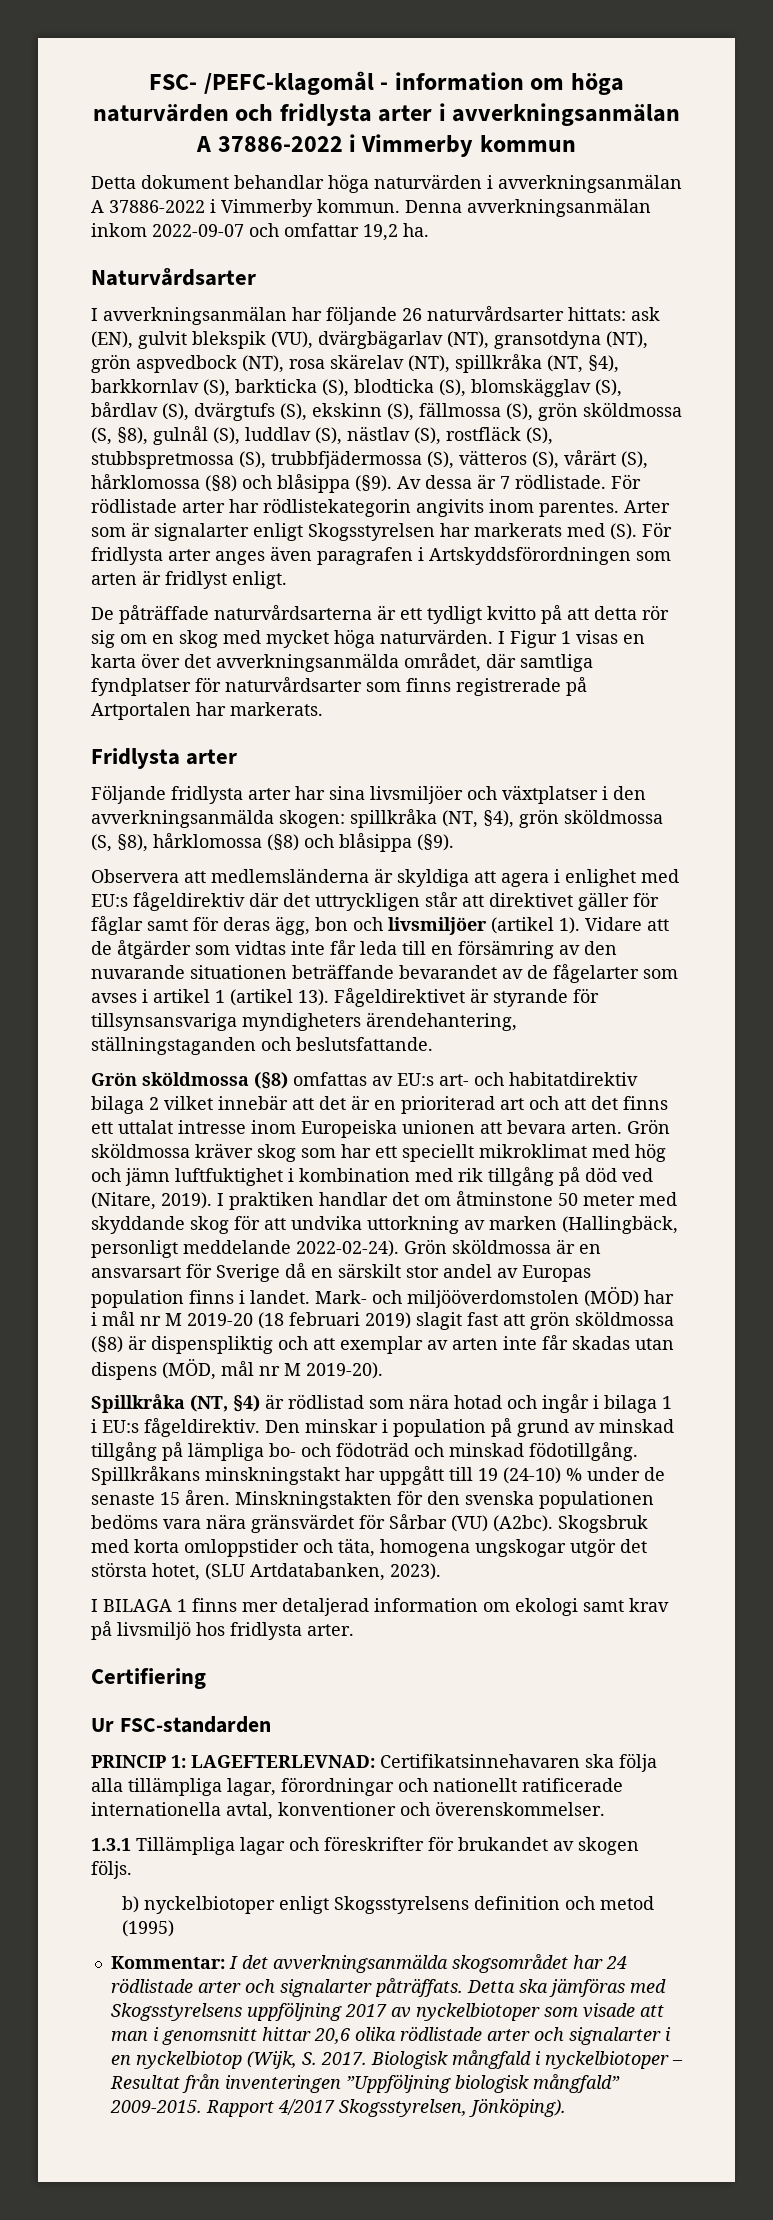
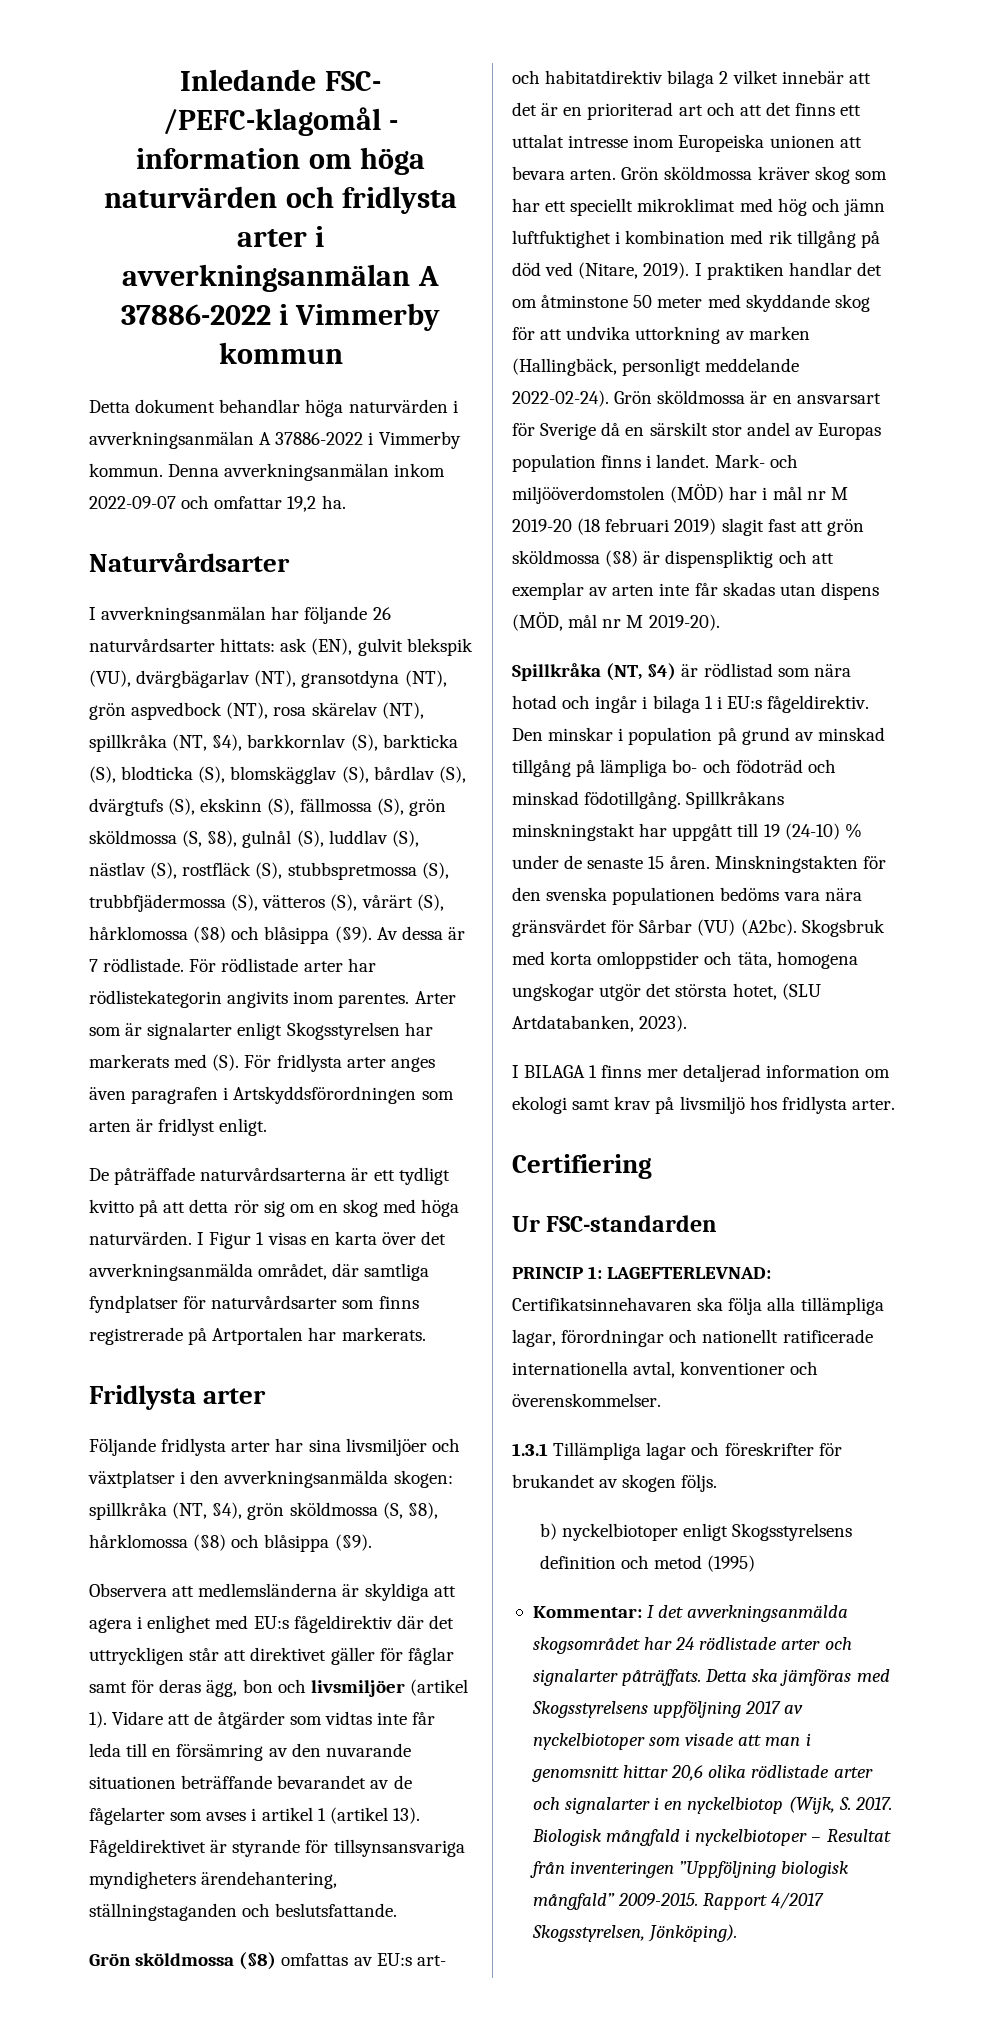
- FSC- /PEFC-klagomål - information om höga naturvärden och fridlysta arter i avverkningsanmälan A 37886-2022 i Vimmerby kommun
+ Inledande FSC- /PEFC-klagomål - information om höga naturvärden och fridlysta arter i avverkningsanmälan A 37886-2022 i Vimmerby kommun
- De påträffade naturvårdsarterna är ett tydligt kvitto på att detta rör sig om en skog med mycket höga naturvärden.
+ De påträffade naturvårdsarterna är ett tydligt kvitto på att detta rör sig om en skog med höga naturvärden.

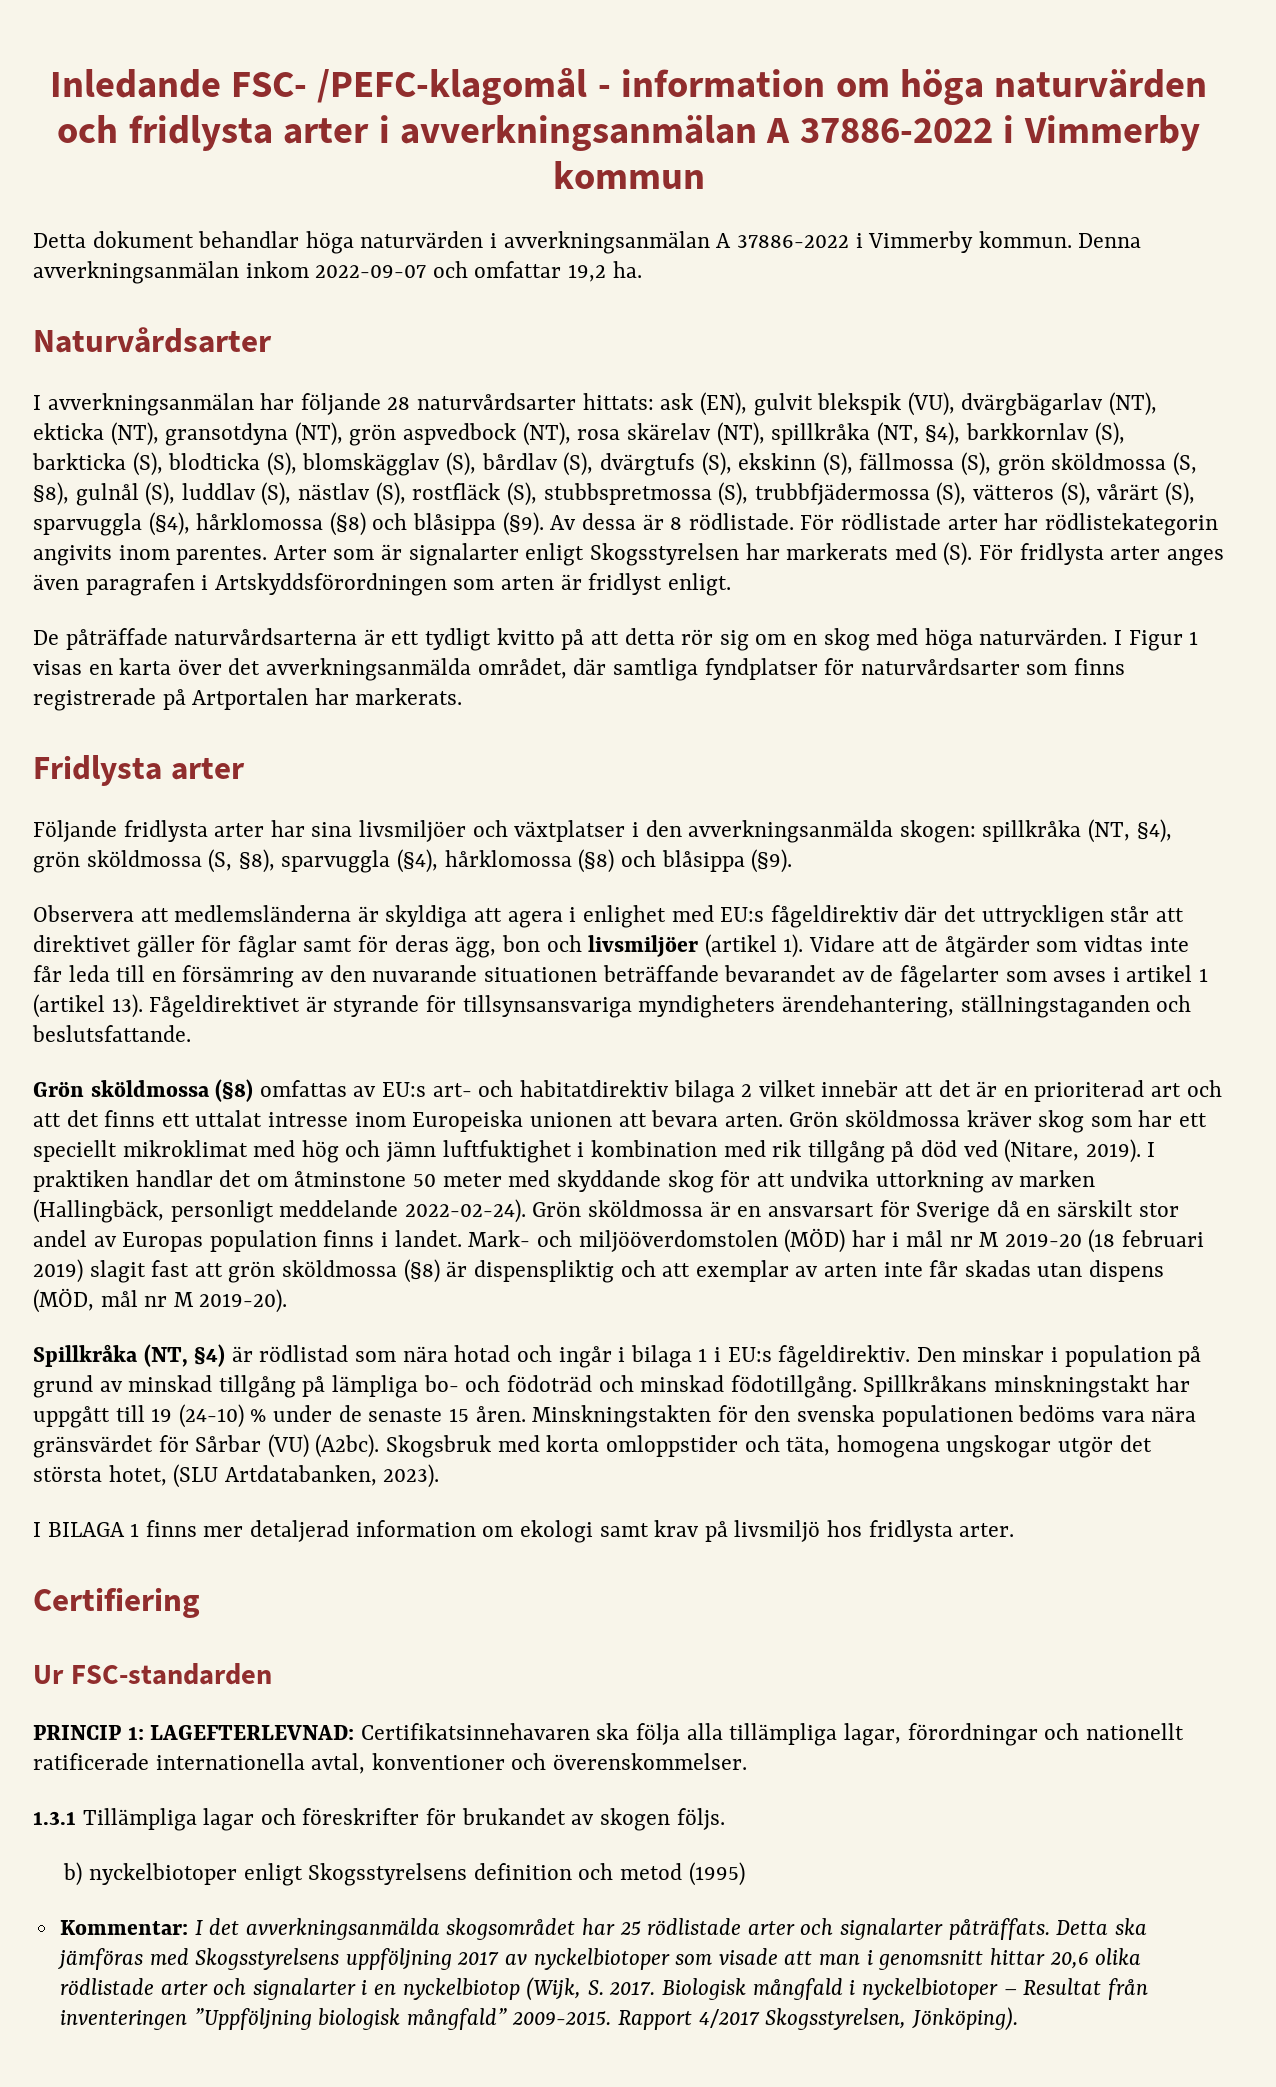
- I avverkningsanmälan har följande 26 naturvårdsarter hittats:
+ I avverkningsanmälan har följande 28 naturvårdsarter hittats:
- ask (EN), gulvit blekspik (VU), dvärgbägarlav (NT), gransotdyna (NT), grön aspvedbock (NT), rosa skärelav (NT), spillkråka (NT, §4), barkkornlav (S), barkticka (S), blodticka (S), blomskägglav (S), bårdlav (S), dvärgtufs (S), ekskinn (S), fällmossa (S), grön sköldmossa (S, §8), gulnål (S), luddlav (S), nästlav (S), rostfläck (S), stubbspretmossa (S), trubbfjädermossa (S), vätteros (S), vårärt (S), hårklomossa (§8) och blåsippa (§9).
+ ask (EN), gulvit blekspik (VU), dvärgbägarlav (NT), ekticka (NT), gransotdyna (NT), grön aspvedbock (NT), rosa skärelav (NT), spillkråka (NT, §4), barkkornlav (S), barkticka (S), blodticka (S), blomskägglav (S), bårdlav (S), dvärgtufs (S), ekskinn (S), fällmossa (S), grön sköldmossa (S, §8), gulnål (S), luddlav (S), nästlav (S), rostfläck (S), stubbspretmossa (S), trubbfjädermossa (S), vätteros (S), vårärt (S), sparvuggla (§4), hårklomossa (§8) och blåsippa (§9).
- Av dessa är 7 rödlistade.
+ Av dessa är 8 rödlistade.
- Följande fridlysta arter har sina livsmiljöer och växtplatser i den avverkningsanmälda skogen: spillkråka (NT, §4), grön sköldmossa (S, §8), hårklomossa (§8) och blåsippa (§9).
+ Följande fridlysta arter har sina livsmiljöer och växtplatser i den avverkningsanmälda skogen: spillkråka (NT, §4), grön sköldmossa (S, §8), sparvuggla (§4), hårklomossa (§8) och blåsippa (§9).
- Kommentar: I det avverkningsanmälda skogsområdet har 24 rödlistade arter och signalarter påträffats.
+ Kommentar: I det avverkningsanmälda skogsområdet har 25 rödlistade arter och signalarter påträffats.

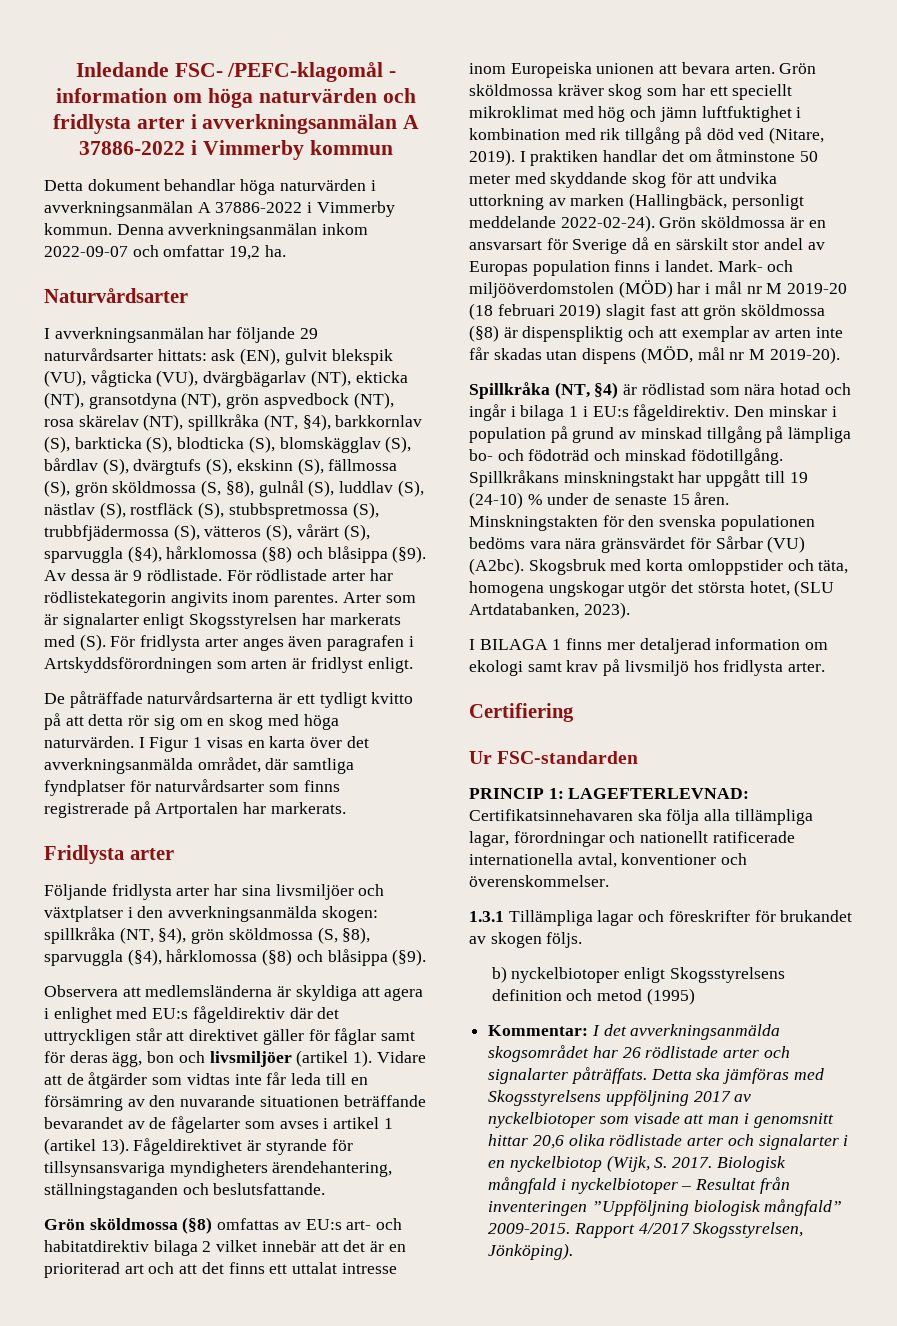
- I avverkningsanmälan har följande 28 naturvårdsarter hittats:
+ I avverkningsanmälan har följande 29 naturvårdsarter hittats:
- ask (EN), gulvit blekspik (VU), dvärgbägarlav (NT), ekticka (NT), gransotdyna (NT), grön aspvedbock (NT), rosa skärelav (NT), spillkråka (NT, §4), barkkornlav (S), barkticka (S), blodticka (S), blomskägglav (S), bårdlav (S), dvärgtufs (S), ekskinn (S), fällmossa (S), grön sköldmossa (S, §8), gulnål (S), luddlav (S), nästlav (S), rostfläck (S), stubbspretmossa (S), trubbfjädermossa (S), vätteros (S), vårärt (S), sparvuggla (§4), hårklomossa (§8) och blåsippa (§9).
+ ask (EN), gulvit blekspik (VU), vågticka (VU), dvärgbägarlav (NT), ekticka (NT), gransotdyna (NT), grön aspvedbock (NT), rosa skärelav (NT), spillkråka (NT, §4), barkkornlav (S), barkticka (S), blodticka (S), blomskägglav (S), bårdlav (S), dvärgtufs (S), ekskinn (S), fällmossa (S), grön sköldmossa (S, §8), gulnål (S), luddlav (S), nästlav (S), rostfläck (S), stubbspretmossa (S), trubbfjädermossa (S), vätteros (S), vårärt (S), sparvuggla (§4), hårklomossa (§8) och blåsippa (§9).
- Av dessa är 8 rödlistade.
+ Av dessa är 9 rödlistade.
- Kommentar: I det avverkningsanmälda skogsområdet har 25 rödlistade arter och signalarter påträffats.
+ Kommentar: I det avverkningsanmälda skogsområdet har 26 rödlistade arter och signalarter påträffats.

